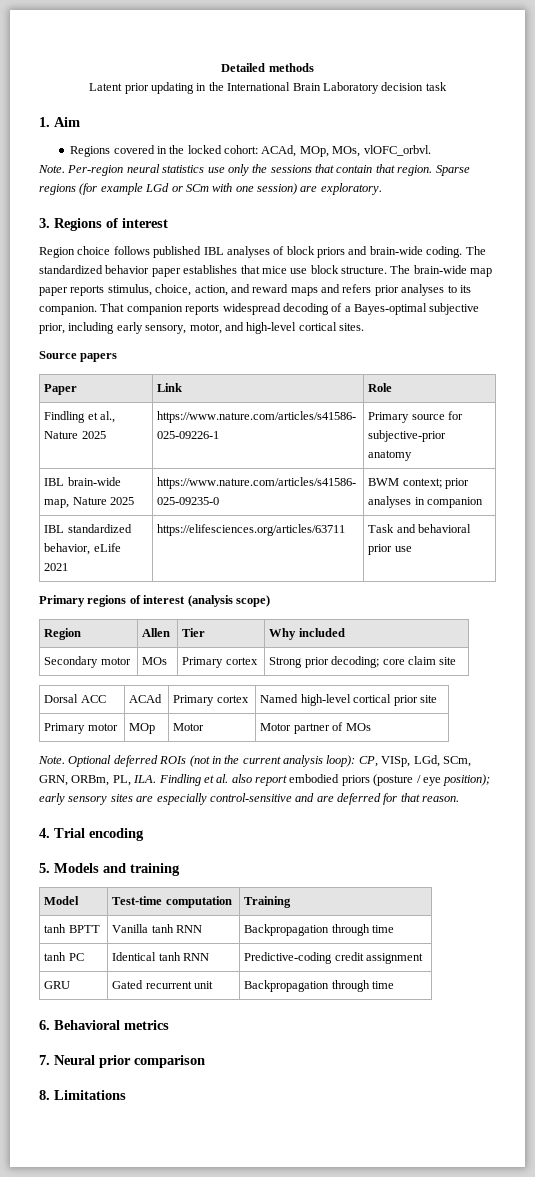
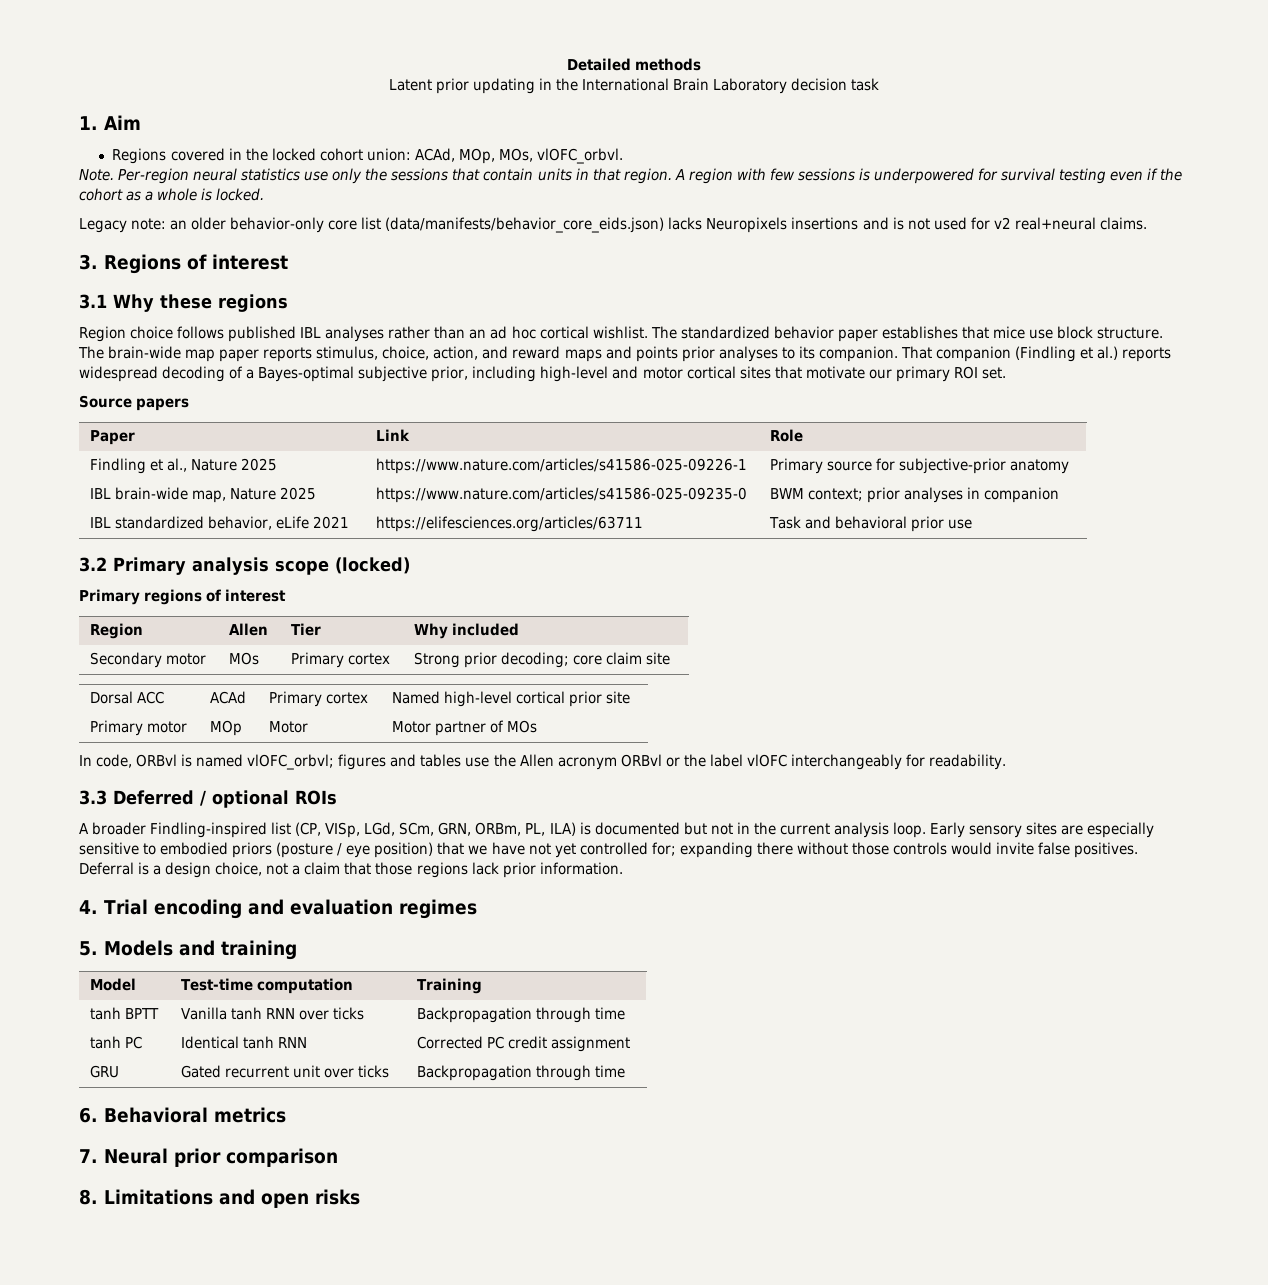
- Regions covered in the locked cohort: ACAd, MOp, MOs, vlOFC_orbvl.
+ Regions covered in the locked cohort union: ACAd, MOp, MOs, vlOFC_orbvl.
- Per-region neural statistics use only the sessions that contain that region. Sparse regions (for example LGd or SCm with one session) are exploratory.
+ Per-region neural statistics use only the sessions that contain units in that region. A region with few sessions is underpowered for survival testing even if the cohort as a whole is locked.
+ Legacy note: an older behavior-only core list (data/manifests/behavior_core_eids.json) lacks Neuropixels insertions and is not used for v2 real+neural claims.
+ 3.1 Why these regions
- Region choice follows published IBL analyses of block priors and brain-wide coding.
+ Region choice follows published IBL analyses rather than an ad hoc cortical wishlist.
- The brain-wide map paper reports stimulus, choice, action, and reward maps and refers prior analyses to its companion.
+ The brain-wide map paper reports stimulus, choice, action, and reward maps and points prior analyses to its companion.
- That companion reports widespread decoding of a Bayes-optimal subjective prior, including early sensory, motor, and high-level cortical sites.
+ That companion (Findling et al.) reports widespread decoding of a Bayes-optimal subjective prior, including high-level and motor cortical sites that motivate our primary ROI set.
+ 3.2 Primary analysis scope (locked)
- Primary regions of interest (analysis scope)
+ Primary regions of interest
- Note. Optional deferred ROIs (not in the current analysis loop): CP, VISp, LGd, SCm, GRN, ORBm, PL, ILA. Findling et al. also report embodied priors (posture / eye position); early sensory sites are especially control-sensitive and are deferred for that reason.
+ In code, ORBvl is named vlOFC_orbvl; figures and tables use the Allen acronym ORBvl or the label vlOFC interchangeably for readability.
+ 3.3 Deferred / optional ROIs
+ A broader Findling-inspired list (CP, VISp, LGd, SCm, GRN, ORBm, PL, ILA) is documented but not in the current analysis loop. Early sensory sites are especially sensitive to embodied priors (posture / eye position) that we have not yet controlled for; expanding there without those controls would invite false positives. Deferral is a design choice, not a claim that those regions lack prior information.
- 4. Trial encoding
+ 4. Trial encoding and evaluation regimes
- tanh BPTT | Vanilla tanh RNN | Backpropagation through time
+ tanh BPTT | Vanilla tanh RNN over ticks | Backpropagation through time
- tanh PC | Identical tanh RNN | Predictive-coding credit assignment
+ tanh PC | Identical tanh RNN | Corrected PC credit assignment
- GRU | Gated recurrent unit | Backpropagation through time
+ GRU | Gated recurrent unit over ticks | Backpropagation through time
- 8. Limitations
+ 8. Limitations and open risks

